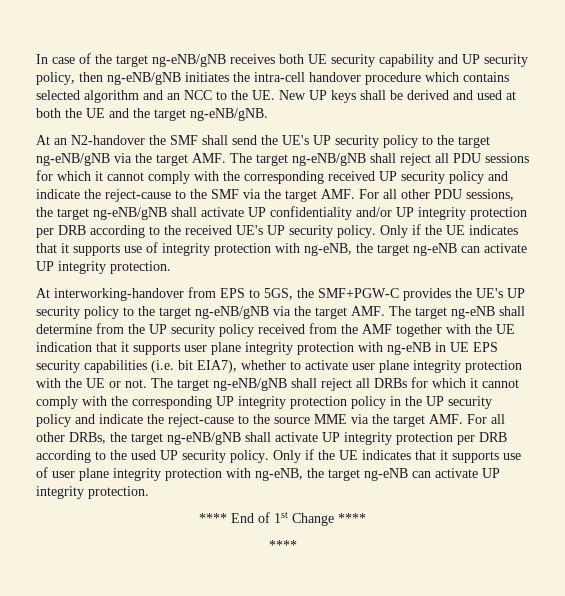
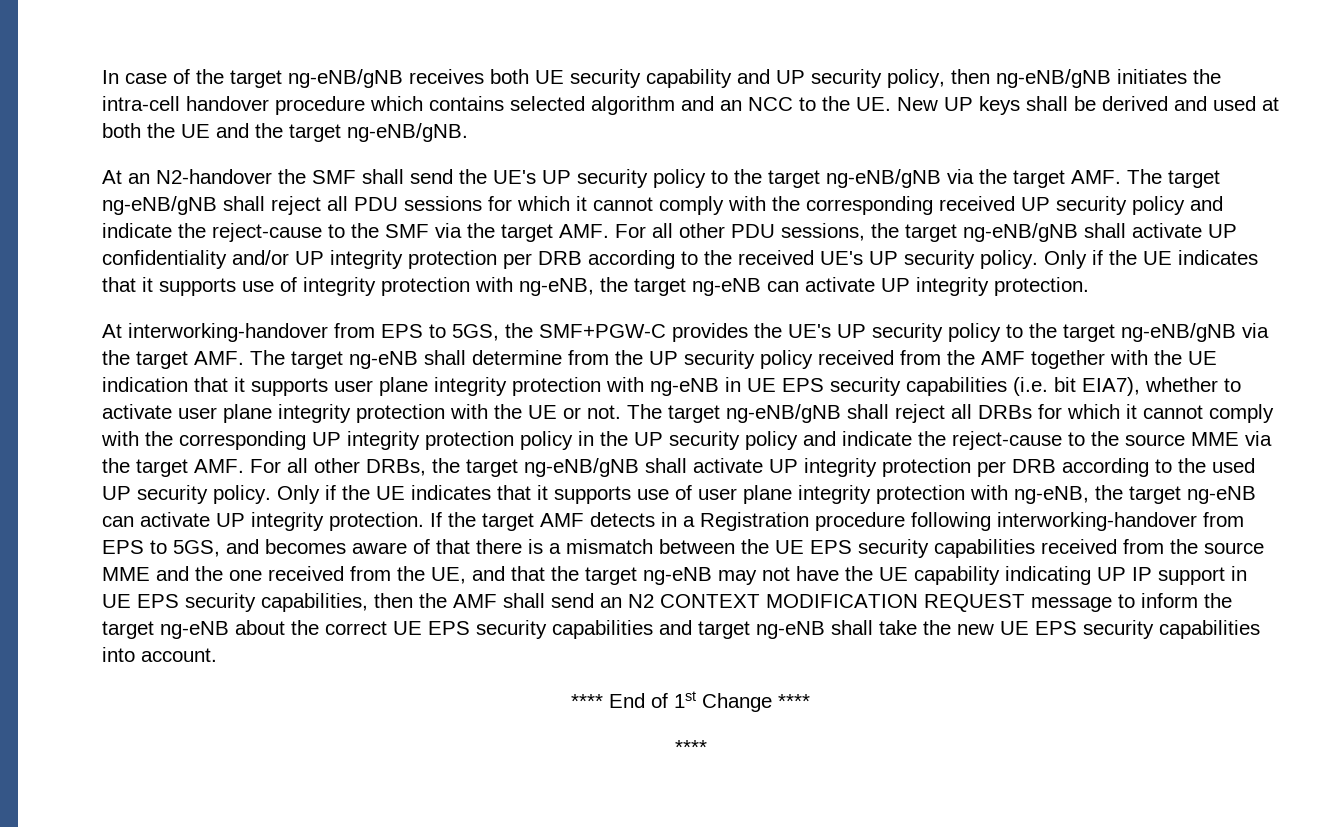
+ If the target AMF detects in a Registration procedure following interworking-handover from EPS to 5GS, and becomes aware of that there is a mismatch between the UE EPS security capabilities received from the source MME and the one received from the UE, and that the target ng-eNB may not have the UE capability indicating UP IP support in UE EPS security capabilities, then the AMF shall send an N2 CONTEXT MODIFICATION REQUEST message to inform the target ng-eNB about the correct UE EPS security capabilities and target ng-eNB shall take the new UE EPS security capabilities into account.

